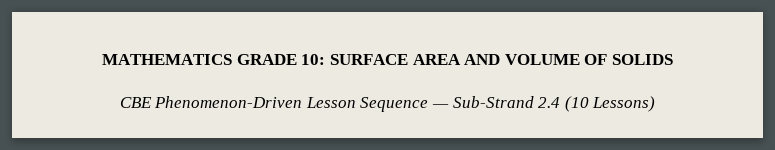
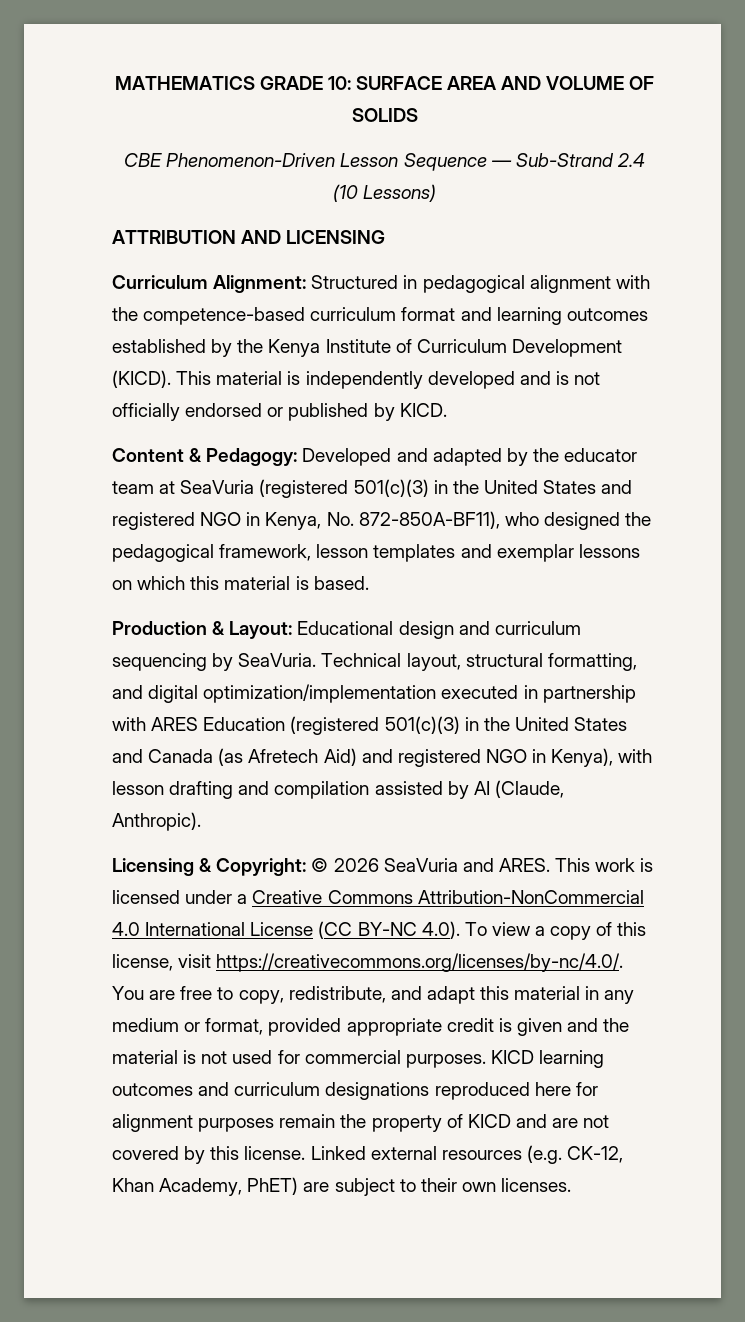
+ ATTRIBUTION AND LICENSING
+ Curriculum Alignment: Structured in pedagogical alignment with the competence-based curriculum format and learning outcomes established by the Kenya Institute of Curriculum Development (KICD). This material is independently developed and is not officially endorsed or published by KICD.
+ Content & Pedagogy: Developed and adapted by the educator team at SeaVuria (registered 501(c)(3) in the United States and registered NGO in Kenya, No. 872-850A-BF11), who designed the pedagogical framework, lesson templates and exemplar lessons on which this material is based.
+ Production & Layout: Educational design and curriculum sequencing by SeaVuria. Technical layout, structural formatting, and digital optimization/implementation executed in partnership with ARES Education (registered 501(c)(3) in the United States and Canada (as Afretech Aid) and registered NGO in Kenya), with lesson drafting and compilation assisted by AI (Claude, Anthropic).
+ Licensing & Copyright: © 2026 SeaVuria and ARES. This work is licensed under a Creative Commons Attribution-NonCommercial 4.0 International License (CC BY-NC 4.0). To view a copy of this license, visit https://creativecommons.org/licenses/by-nc/4.0/. You are free to copy, redistribute, and adapt this material in any medium or format, provided appropriate credit is given and the material is not used for commercial purposes. KICD learning outcomes and curriculum designations reproduced here for alignment purposes remain the property of KICD and are not covered by this license. Linked external resources (e.g. CK-12, Khan Academy, PhET) are subject to their own licenses.

